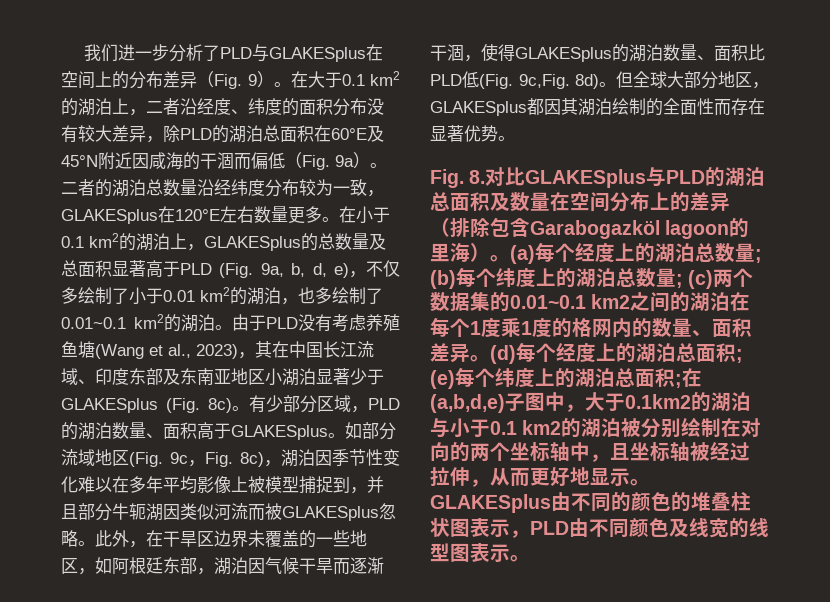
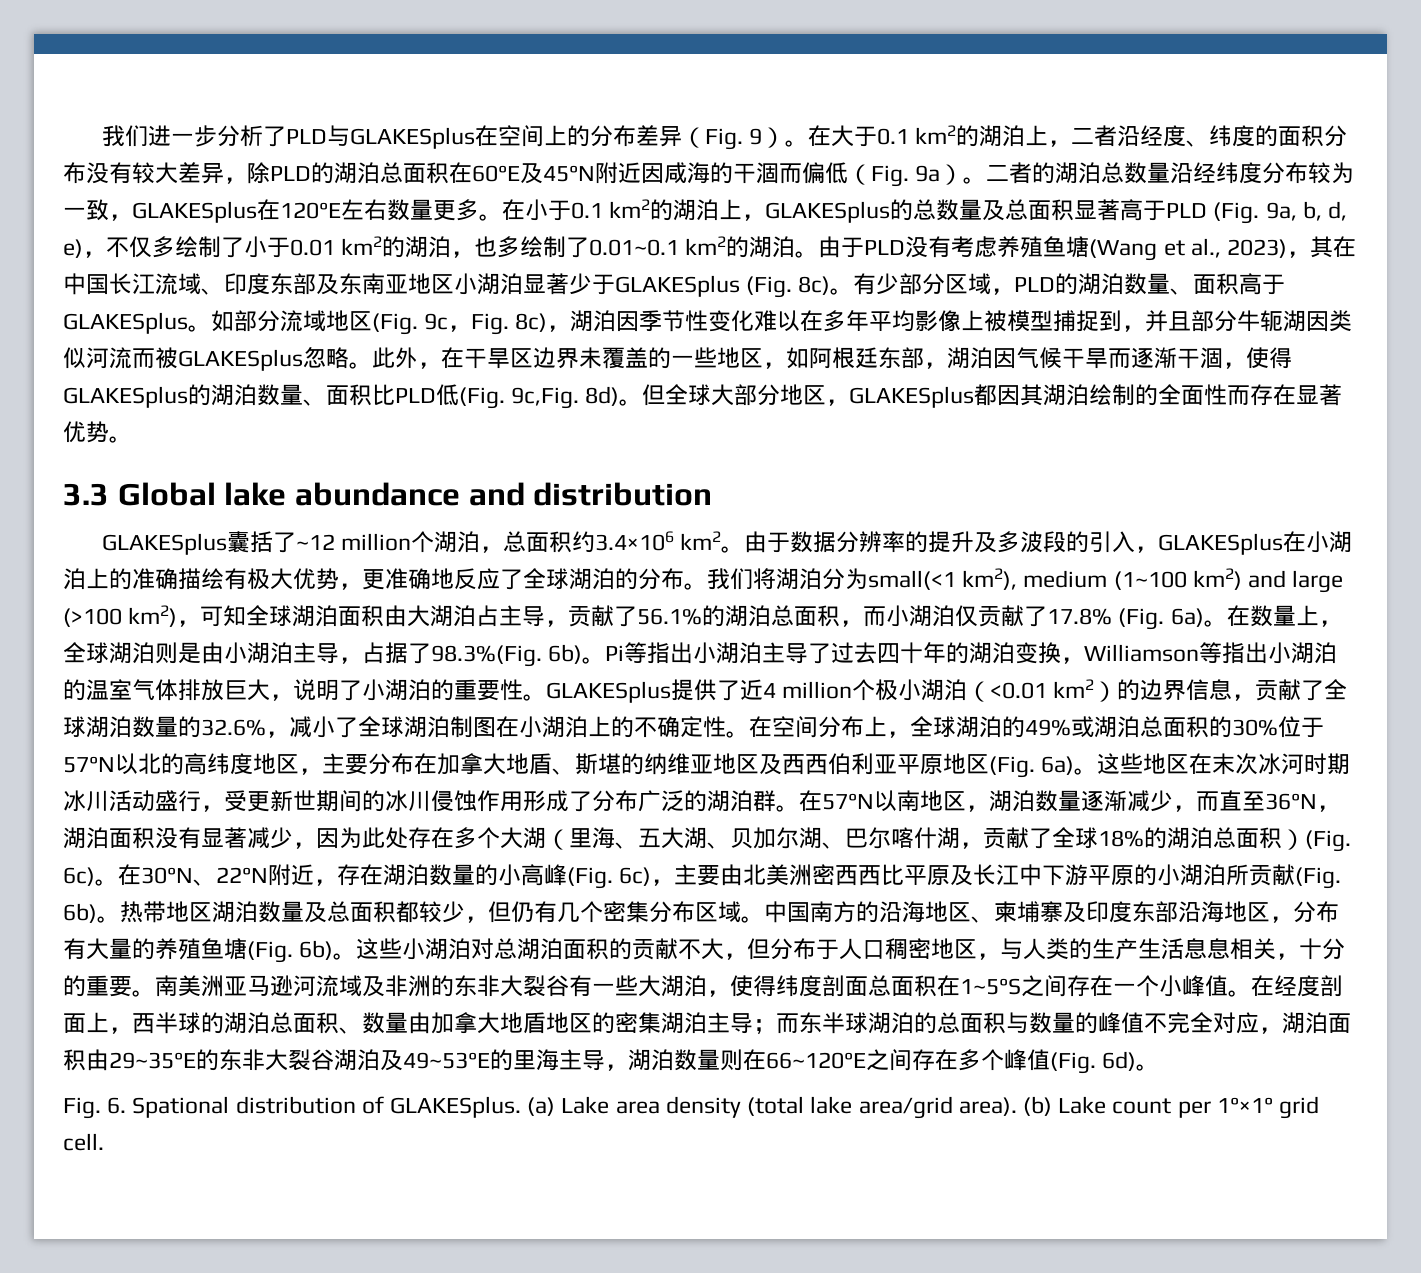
- Fig. 8.对比GLAKESplus与PLD的湖泊总面积及数量在空间分布上的差异（排除包含Garabogazköl lagoon的里海）。(a)每个经度上的湖泊总数量; (b)每个纬度上的湖泊总数量; (c)两个数据集的0.01~0.1 km2之间的湖泊在每个1度乘1度的格网内的数量、面积差异。(d)每个经度上的湖泊总面积; (e)每个纬度上的湖泊总面积;在(a,b,d,e)子图中，大于0.1km2的湖泊与小于0.1 km2的湖泊被分别绘制在对向的两个坐标轴中，且坐标轴被经过拉伸，从而更好地显示。GLAKESplus由不同的颜色的堆叠柱状图表示，PLD由不同颜色及线宽的线型图表示。
+ 3.3 Global lake abundance and distribution
+ GLAKESplus囊括了~12 million个湖泊，总面积约3.4×106 km2。由于数据分辨率的提升及多波段的引入，GLAKESplus在小湖泊上的准确描绘有极大优势，更准确地反应了全球湖泊的分布。我们将湖泊分为small(<1 km2), medium (1~100 km2) and large (>100 km2)，可知全球湖泊面积由大湖泊占主导，贡献了56.1%的湖泊总面积，而小湖泊仅贡献了17.8% (Fig. 6a)。在数量上，全球湖泊则是由小湖泊主导，占据了98.3%(Fig. 6b)。Pi等指出小湖泊主导了过去四十年的湖泊变换，Williamson等指出小湖泊的温室气体排放巨大，说明了小湖泊的重要性。GLAKESplus提供了近4 million个极小湖泊（<0.01 km2）的边界信息，贡献了全球湖泊数量的32.6%，减小了全球湖泊制图在小湖泊上的不确定性。在空间分布上，全球湖泊的49%或湖泊总面积的30%位于57°N以北的高纬度地区，主要分布在加拿大地盾、斯堪的纳维亚地区及西西伯利亚平原地区(Fig. 6a)。这些地区在末次冰河时期冰川活动盛行，受更新世期间的冰川侵蚀作用形成了分布广泛的湖泊群。在57°N以南地区，湖泊数量逐渐减少，而直至36°N，湖泊面积没有显著减少，因为此处存在多个大湖（里海、五大湖、贝加尔湖、巴尔喀什湖，贡献了全球18%的湖泊总面积）(Fig. 6c)。在30°N、22°N附近，存在湖泊数量的小高峰(Fig. 6c)，主要由北美洲密西西比平原及长江中下游平原的小湖泊所贡献(Fig. 6b)。热带地区湖泊数量及总面积都较少，但仍有几个密集分布区域。中国南方的沿海地区、柬埔寨及印度东部沿海地区，分布有大量的养殖鱼塘(Fig. 6b)。这些小湖泊对总湖泊面积的贡献不大，但分布于人口稠密地区，与人类的生产生活息息相关，十分的重要。南美洲亚马逊河流域及非洲的东非大裂谷有一些大湖泊，使得纬度剖面总面积在1~5°S之间存在一个小峰值。在经度剖面上，西半球的湖泊总面积、数量由加拿大地盾地区的密集湖泊主导；而东半球湖泊的总面积与数量的峰值不完全对应，湖泊面积由29~35°E的东非大裂谷湖泊及49~53°E的里海主导，湖泊数量则在66~120°E之间存在多个峰值(Fig. 6d)。
+ Fig. 6. Spational distribution of GLAKESplus. (a) Lake area density (total lake area/grid area). (b) Lake count per 1°×1° grid cell.

